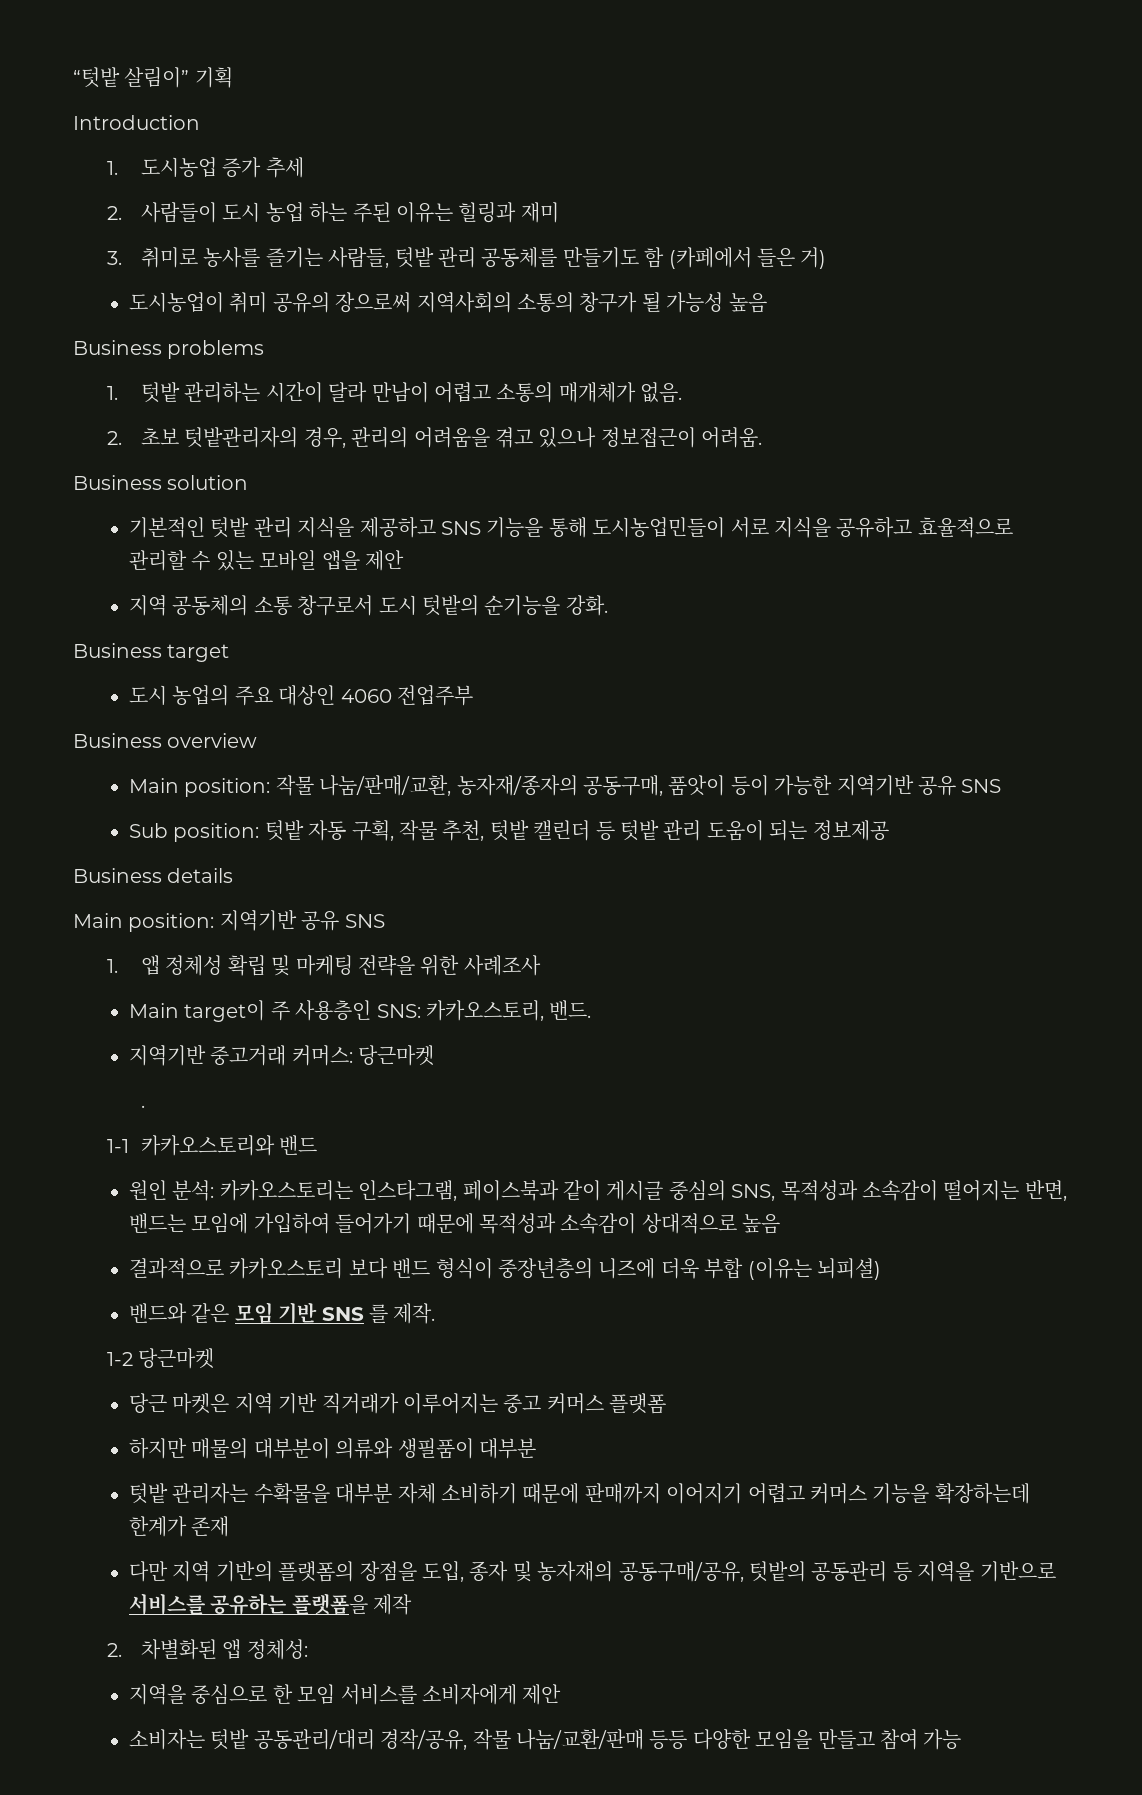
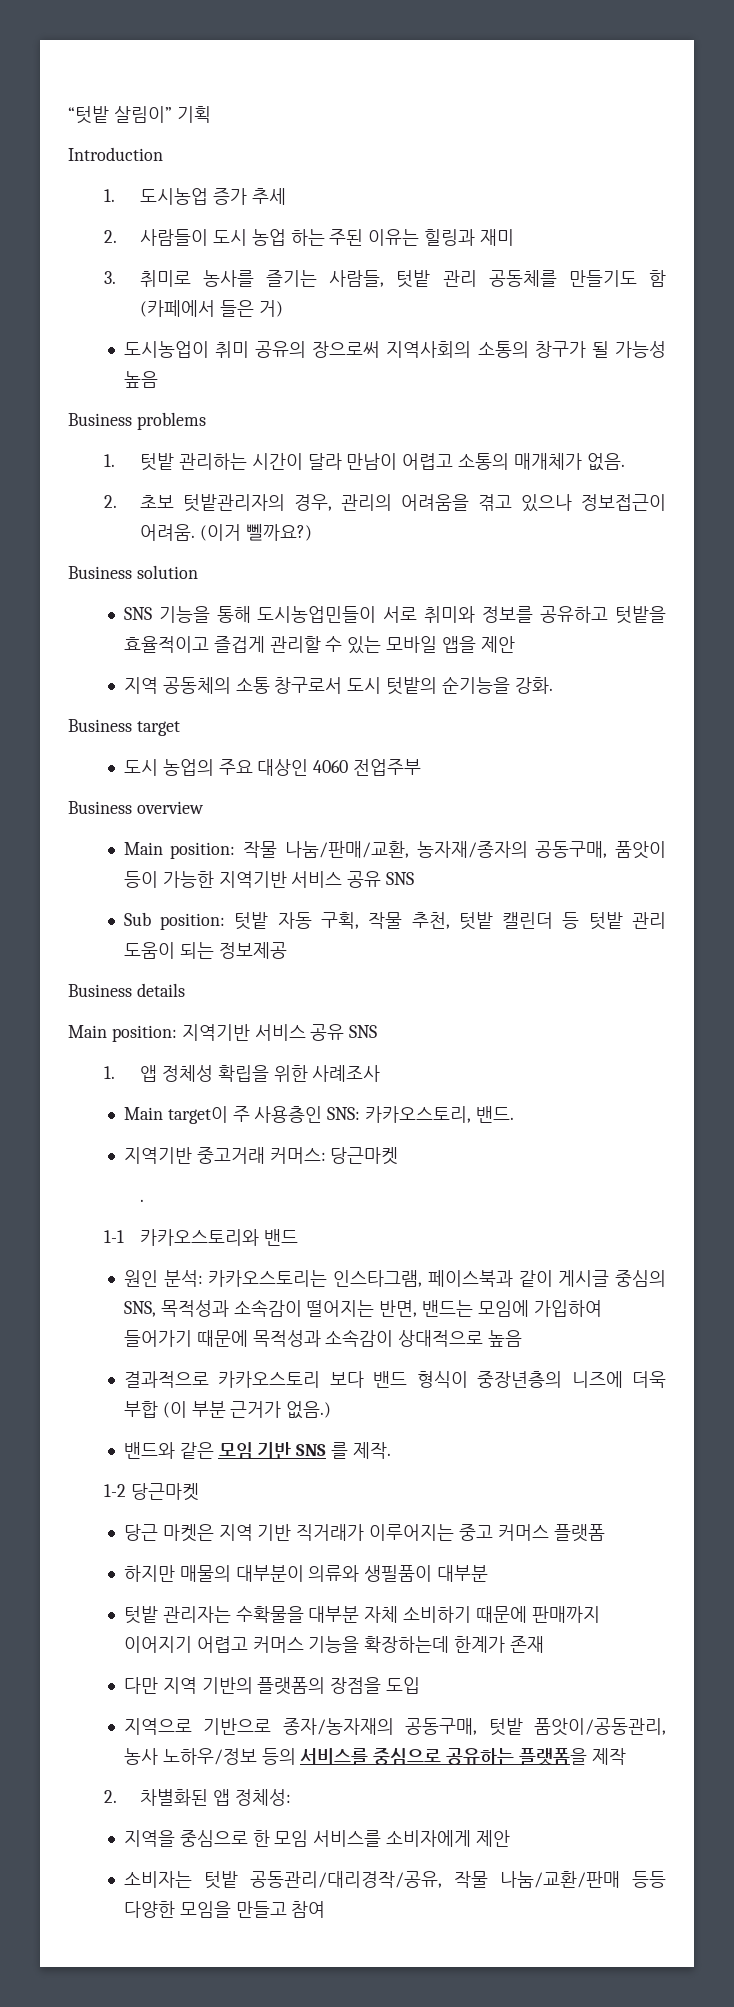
+ (이거 뻴까요?)
- 기본적인 텃밭 관리 지식을 제공하고 SNS 기능을 통해 도시농업민들이 서로 지식을 공유하고 효율적으로 관리할 수 있는 모바일 앱을 제안
+ SNS 기능을 통해 도시농업민들이 서로 취미와 정보를 공유하고 텃밭을 효율적이고 즐겁게 관리할 수 있는 모바일 앱을 제안
- Main position: 작물 나눔/판매/교환, 농자재/종자의 공동구매, 품앗이 등이 가능한 지역기반 공유 SNS
+ Main position: 작물 나눔/판매/교환, 농자재/종자의 공동구매, 품앗이 등이 가능한 지역기반 서비스 공유 SNS
- Main position: 지역기반 공유 SNS
+ Main position: 지역기반 서비스 공유 SNS
- 1. 앱 정체성 확립 및 마케팅 전략을 위한 사례조사
+ 1. 앱 정체성 확립을 위한 사례조사
- 결과적으로 카카오스토리 보다 밴드 형식이 중장년층의 니즈에 더욱 부합 (이유는 뇌피셜)
+ 결과적으로 카카오스토리 보다 밴드 형식이 중장년층의 니즈에 더욱 부합 (이 부분 근거가 없음.)
- 다만 지역 기반의 플랫폼의 장점을 도입, 종자 및 농자재의 공동구매/공유, 텃밭의 공동관리 등 지역을 기반으로 서비스를 공유하는 플랫폼을 제작
+ 다만 지역 기반의 플랫폼의 장점을 도입
+ 지역으로 기반으로 종자/농자재의 공동구매, 텃밭 품앗이/공동관리, 농사 노하우/정보 등의 서비스를 중심으로 공유하는 플랫폼을 제작
- 소비자는 텃밭 공동관리/대리 경작/공유, 작물 나눔/교환/판매 등등 다양한 모임을 만들고 참여 가능
+ 소비자는 텃밭 공동관리/대리경작/공유, 작물 나눔/교환/판매 등등 다양한 모임을 만들고 참여

